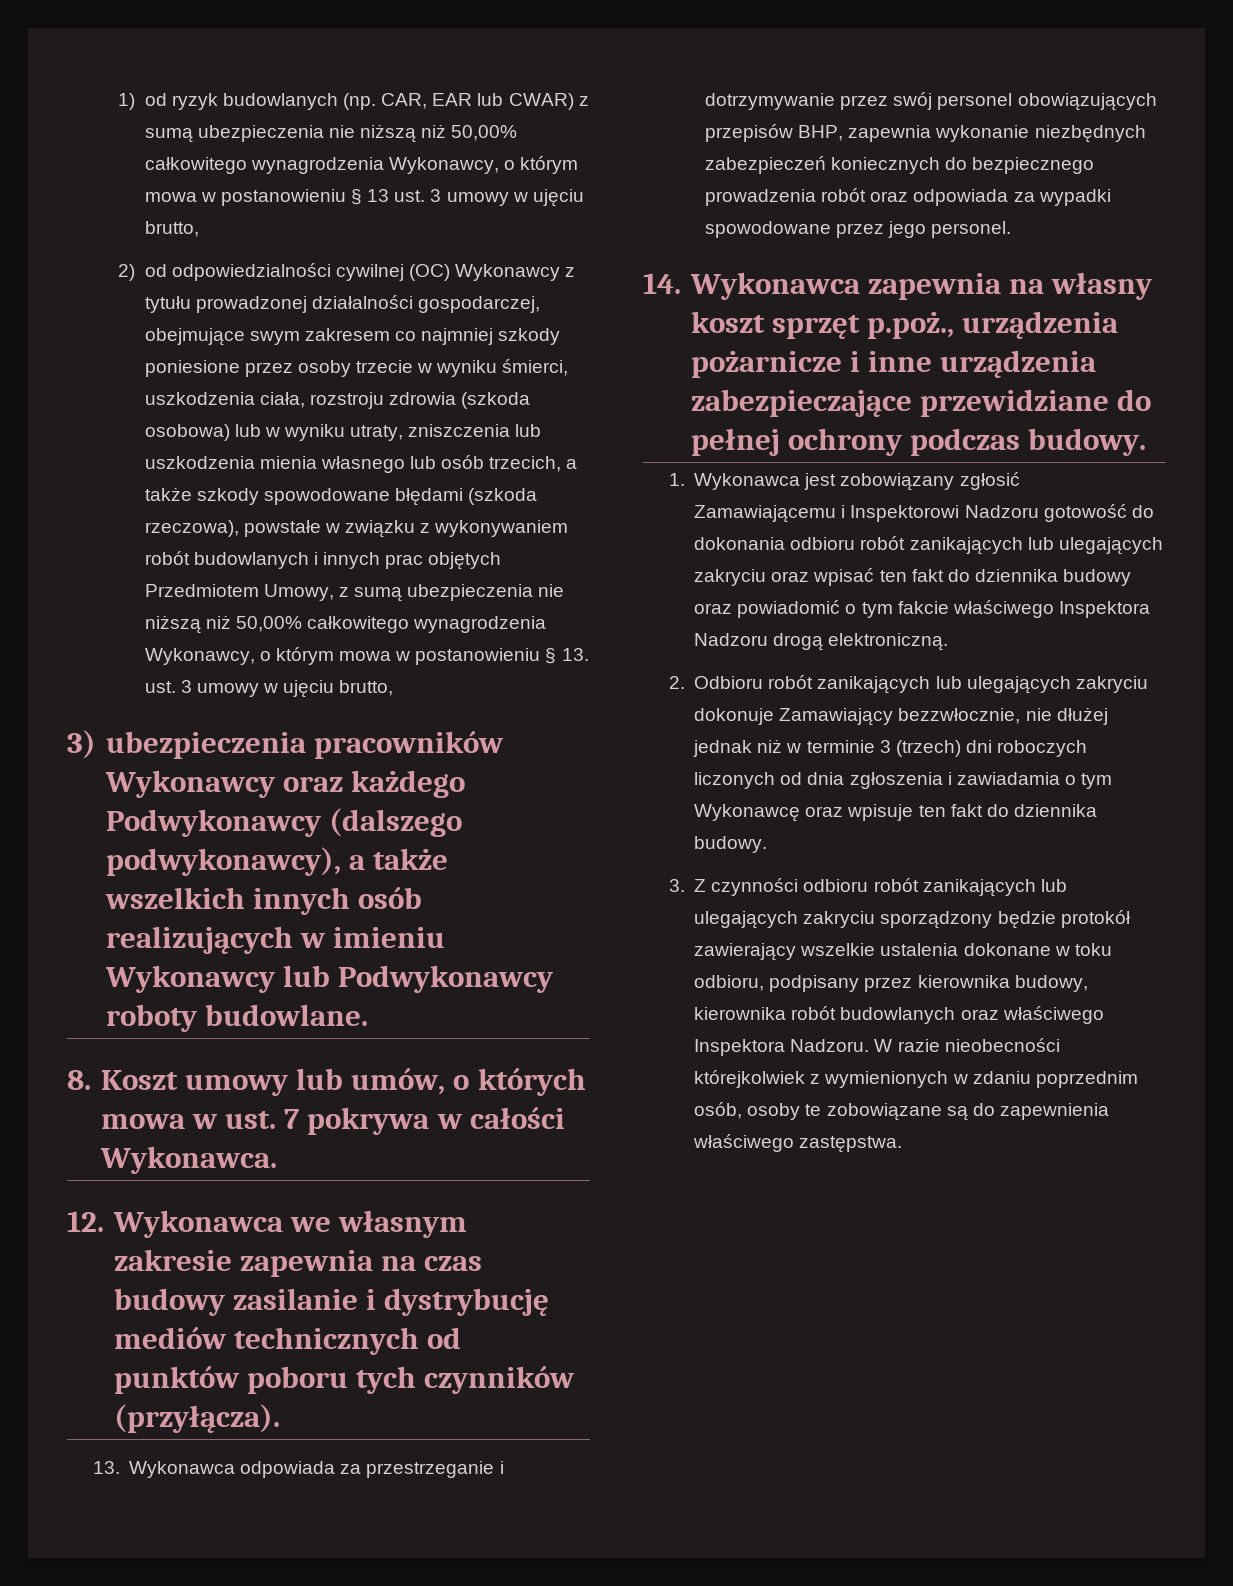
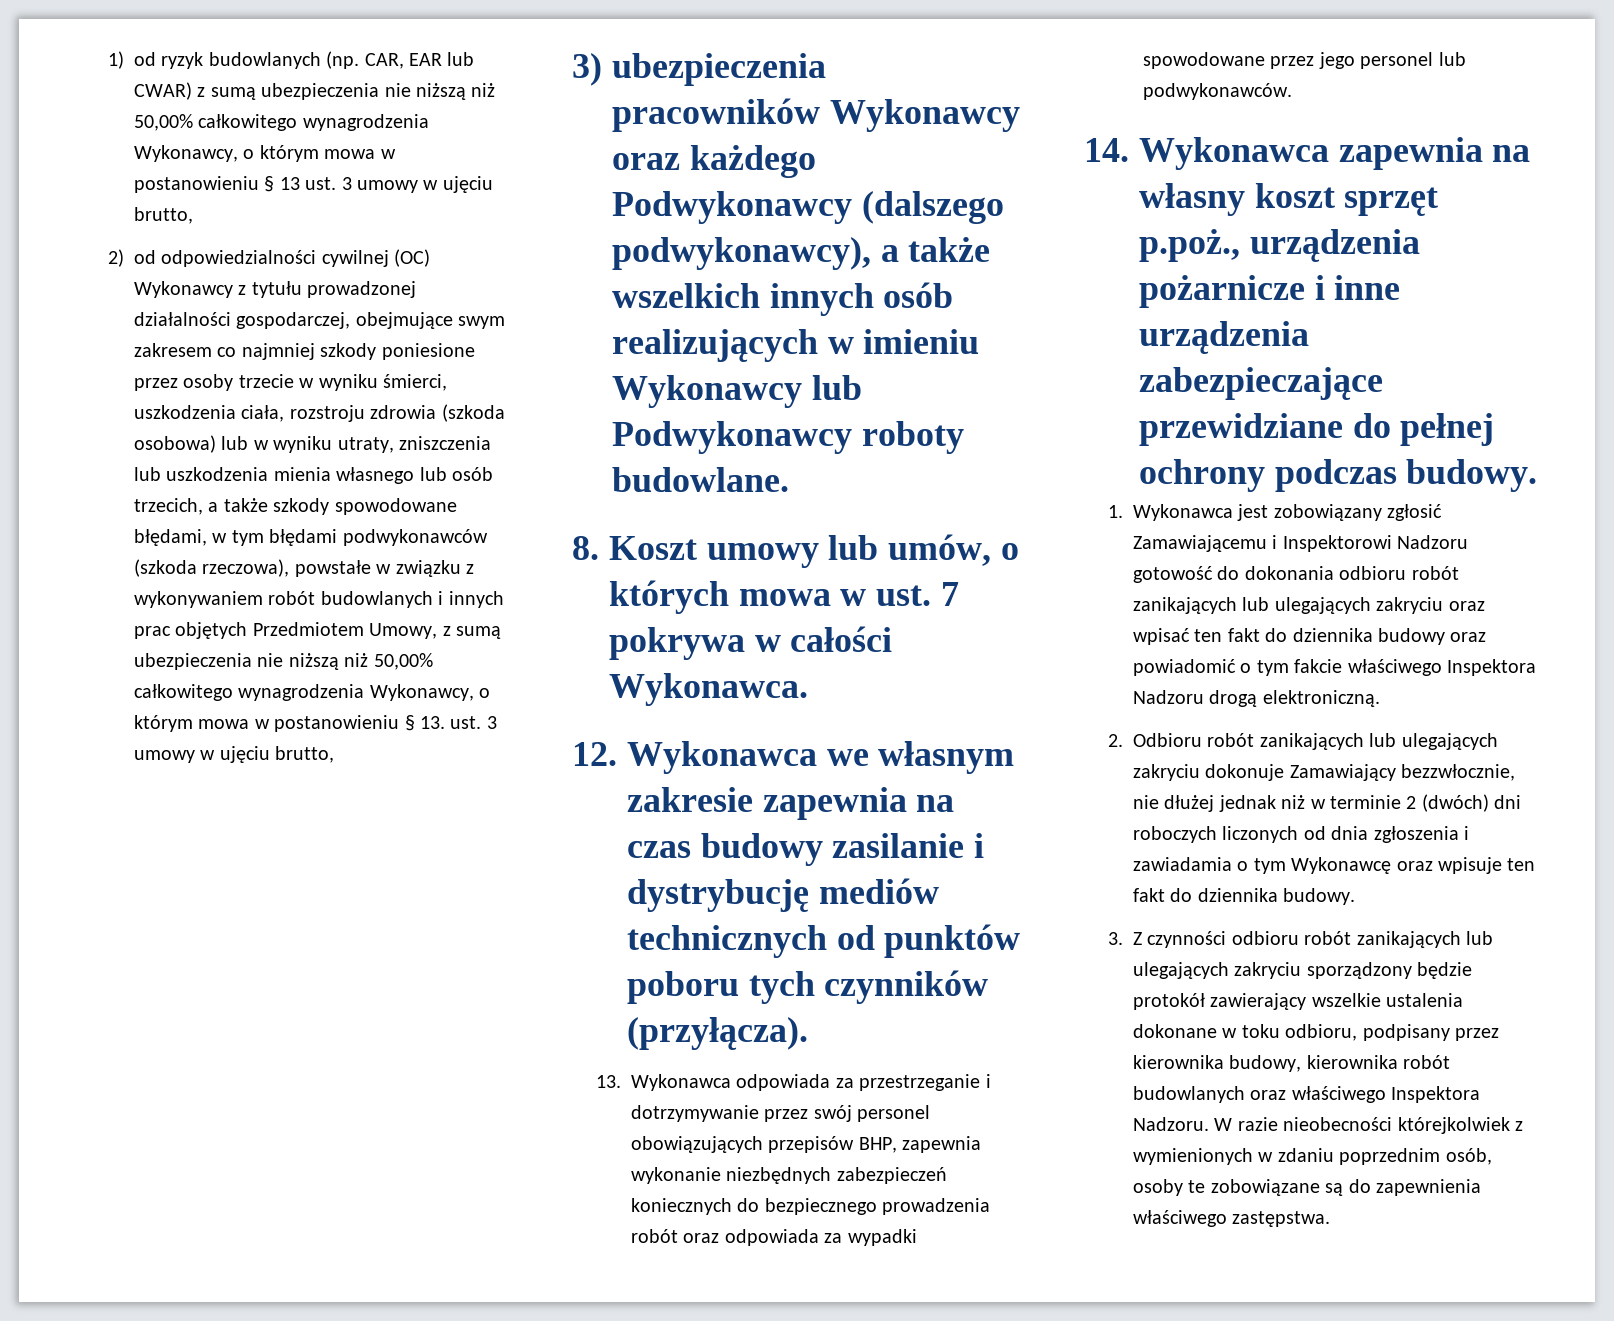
- 2) od odpowiedzialności cywilnej (OC) Wykonawcy z tytułu prowadzonej działalności gospodarczej, obejmujące swym zakresem co najmniej szkody poniesione przez osoby trzecie w wyniku śmierci, uszkodzenia ciała, rozstroju zdrowia (szkoda osobowa) lub w wyniku utraty, zniszczenia lub uszkodzenia mienia własnego lub osób trzecich, a także szkody spowodowane błędami (szkoda rzeczowa), powstałe w związku z wykonywaniem robót budowlanych i innych prac objętych Przedmiotem Umowy, z sumą ubezpieczenia nie niższą niż 50,00% całkowitego wynagrodzenia Wykonawcy, o którym mowa w postanowieniu § 13. ust. 3 umowy w ujęciu brutto,
+ 2) od odpowiedzialności cywilnej (OC) Wykonawcy z tytułu prowadzonej działalności gospodarczej, obejmujące swym zakresem co najmniej szkody poniesione przez osoby trzecie w wyniku śmierci, uszkodzenia ciała, rozstroju zdrowia (szkoda osobowa) lub w wyniku utraty, zniszczenia lub uszkodzenia mienia własnego lub osób trzecich, a także szkody spowodowane błędami, w tym błędami podwykonawców (szkoda rzeczowa), powstałe w związku z wykonywaniem robót budowlanych i innych prac objętych Przedmiotem Umowy, z sumą ubezpieczenia nie niższą niż 50,00% całkowitego wynagrodzenia Wykonawcy, o którym mowa w postanowieniu § 13. ust. 3 umowy w ujęciu brutto,
- 13. Wykonawca odpowiada za przestrzeganie i dotrzymywanie przez swój personel obowiązujących przepisów BHP, zapewnia wykonanie niezbędnych zabezpieczeń koniecznych do bezpiecznego prowadzenia robót oraz odpowiada za wypadki spowodowane przez jego personel.
+ 13. Wykonawca odpowiada za przestrzeganie i dotrzymywanie przez swój personel obowiązujących przepisów BHP, zapewnia wykonanie niezbędnych zabezpieczeń koniecznych do bezpiecznego prowadzenia robót oraz odpowiada za wypadki spowodowane przez jego personel lub podwykonawców.
- 2. Odbioru robót zanikających lub ulegających zakryciu dokonuje Zamawiający bezzwłocznie, nie dłużej jednak niż w terminie 3 (trzech) dni roboczych liczonych od dnia zgłoszenia i zawiadamia o tym Wykonawcę oraz wpisuje ten fakt do dziennika budowy.
+ 2. Odbioru robót zanikających lub ulegających zakryciu dokonuje Zamawiający bezzwłocznie, nie dłużej jednak niż w terminie 2 (dwóch) dni roboczych liczonych od dnia zgłoszenia i zawiadamia o tym Wykonawcę oraz wpisuje ten fakt do dziennika budowy.

